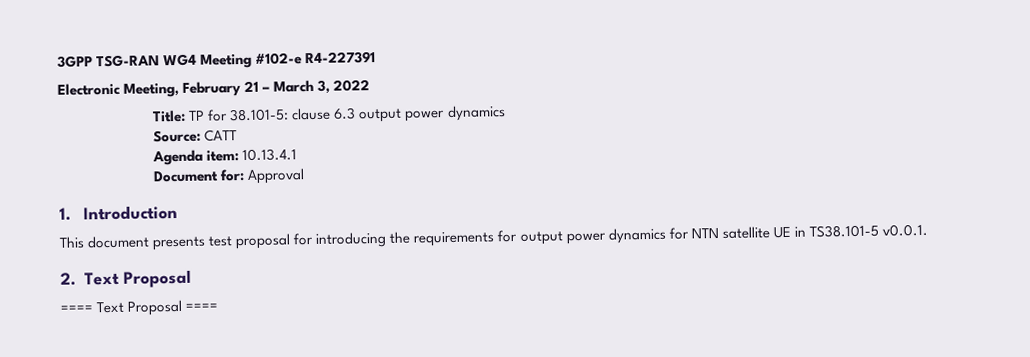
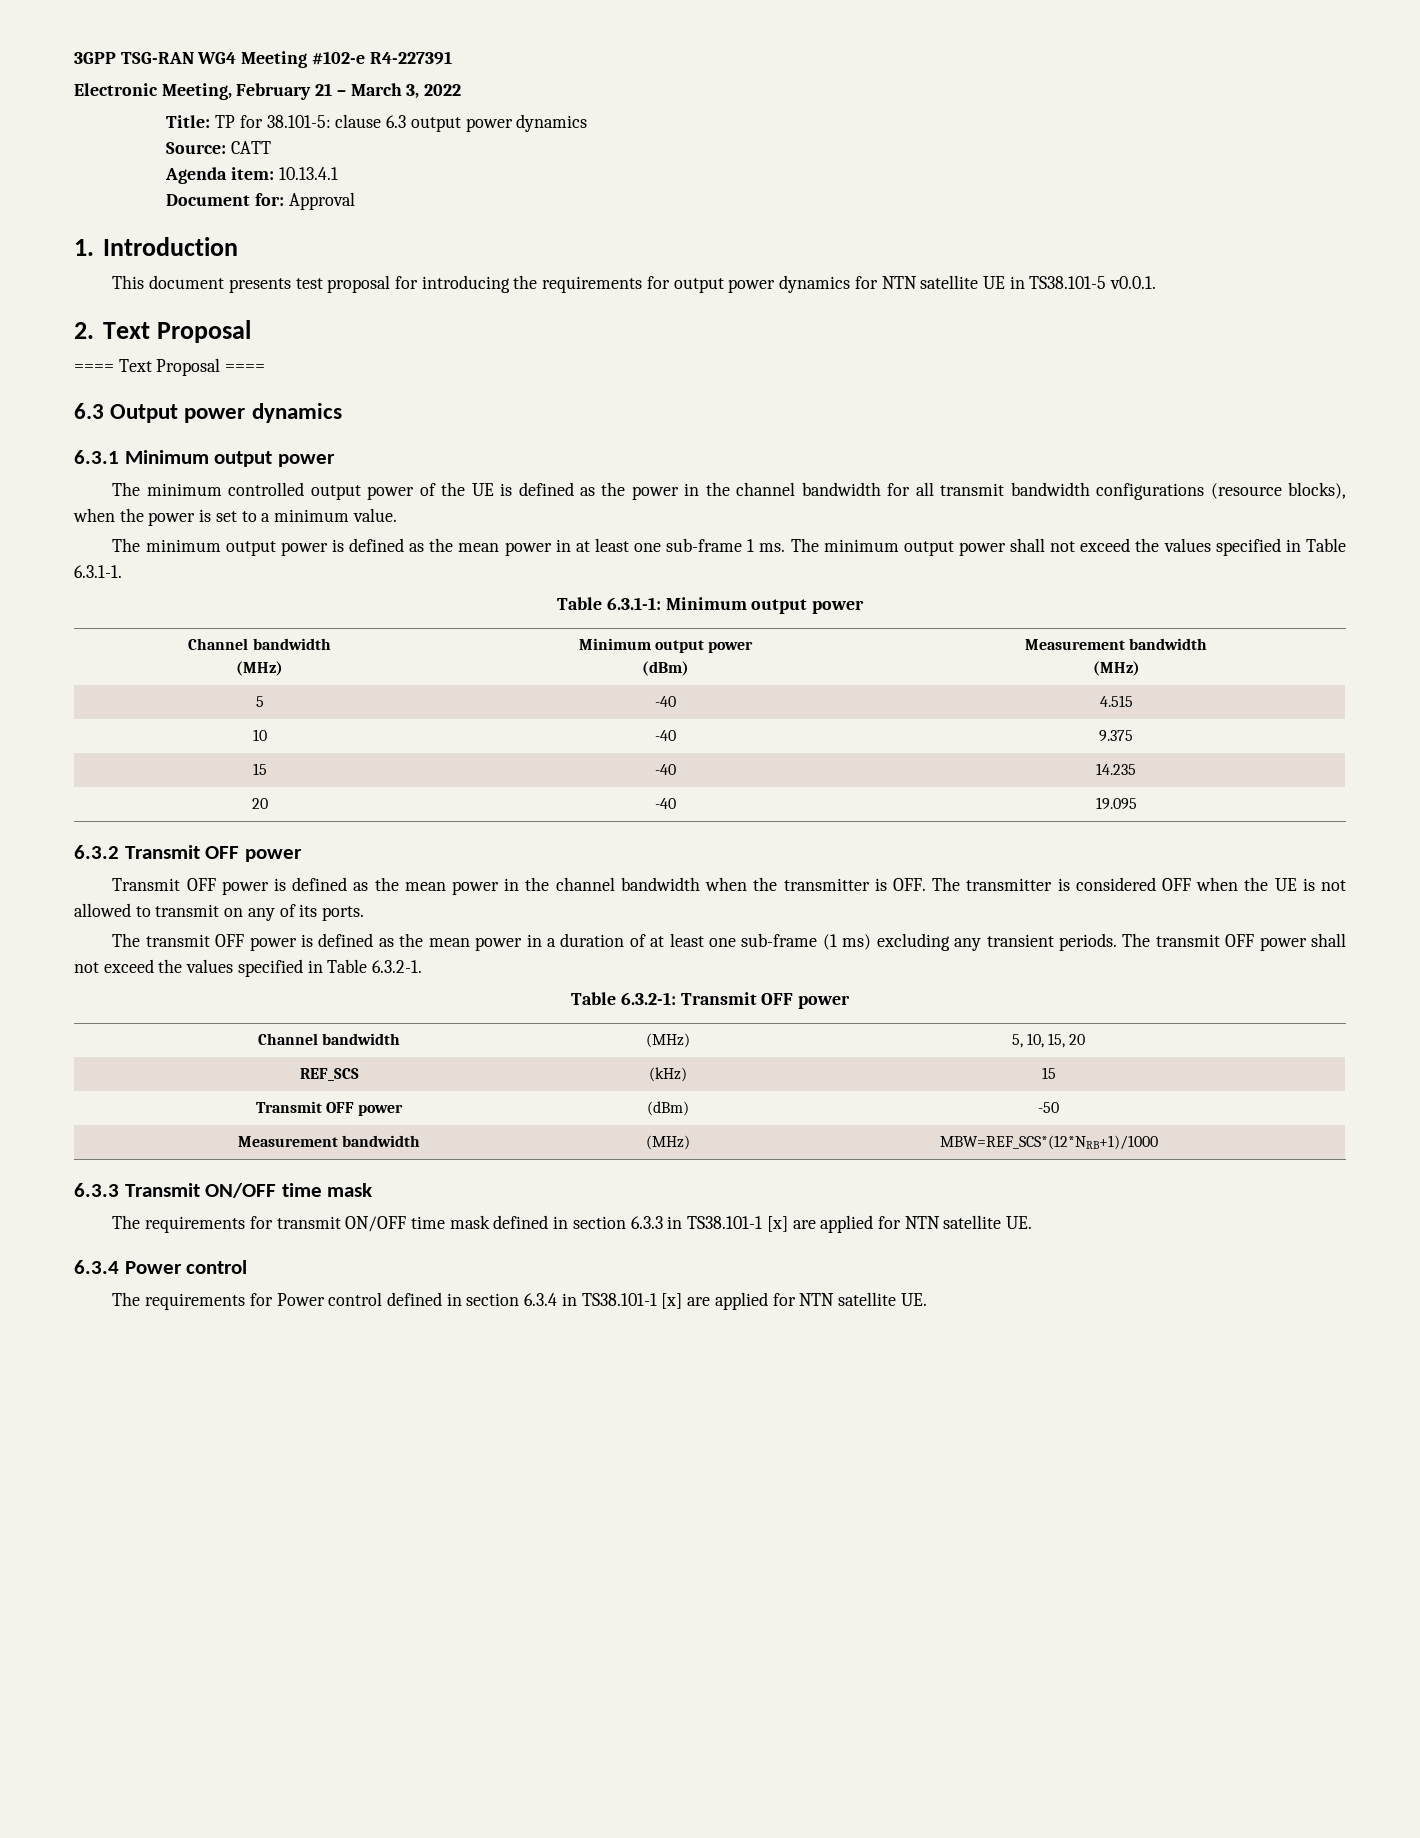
+ 6.3 Output power dynamics
+ 6.3.1 Minimum output power
+ The minimum controlled output power of the UE is defined as the power in the channel bandwidth for all transmit bandwidth configurations (resource blocks), when the power is set to a minimum value.
+ The minimum output power is defined as the mean power in at least one sub-frame 1 ms. The minimum output power shall not exceed the values specified in Table 6.3.1-1.
+ Table 6.3.1-1: Minimum output power
+ Channel bandwidth
+ (MHz) | Minimum output power
+ (dBm) | Measurement bandwidth
+ (MHz)
+ 5 | -40 | 4.515
+ 10 | -40 | 9.375
+ 15 | -40 | 14.235
+ 20 | -40 | 19.095
+ 6.3.2 Transmit OFF power
+ Transmit OFF power is defined as the mean power in the channel bandwidth when the transmitter is OFF. The transmitter is considered OFF when the UE is not allowed to transmit on any of its ports.
+ The transmit OFF power is defined as the mean power in a duration of at least one sub-frame (1 ms) excluding any transient periods. The transmit OFF power shall not exceed the values specified in Table 6.3.2-1.
+ Table 6.3.2-1: Transmit OFF power
+ Channel bandwidth | (MHz) | 5, 10, 15, 20
+ REF_SCS | (kHz) | 15
+ Transmit OFF power | (dBm) | -50
+ Measurement bandwidth | (MHz) | MBW=REF_SCS*(12*NRB+1)/1000
+ 6.3.3 Transmit ON/OFF time mask
+ The requirements for transmit ON/OFF time mask defined in section 6.3.3 in TS38.101-1 [x] are applied for NTN satellite UE.
+ 6.3.4 Power control
+ The requirements for Power control defined in section 6.3.4 in TS38.101-1 [x] are applied for NTN satellite UE.

